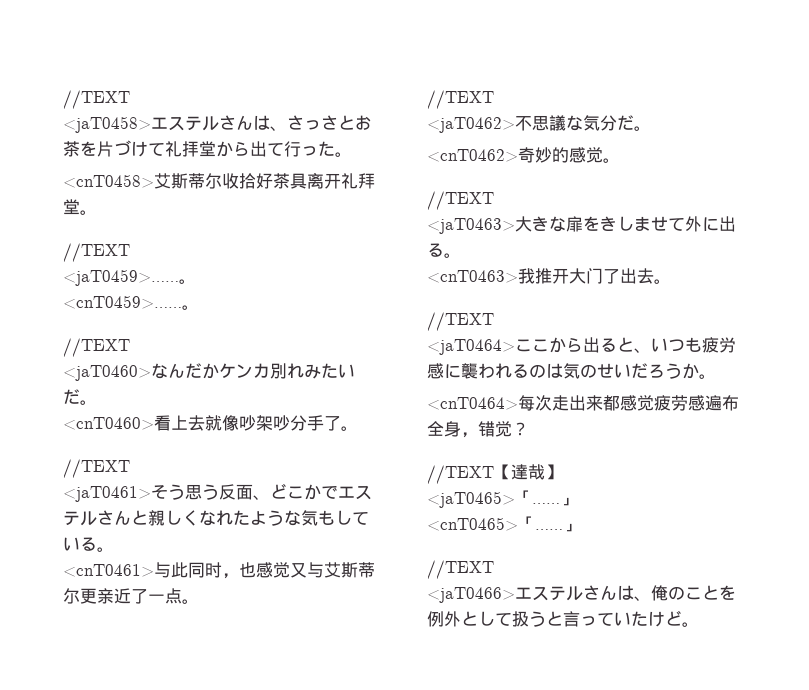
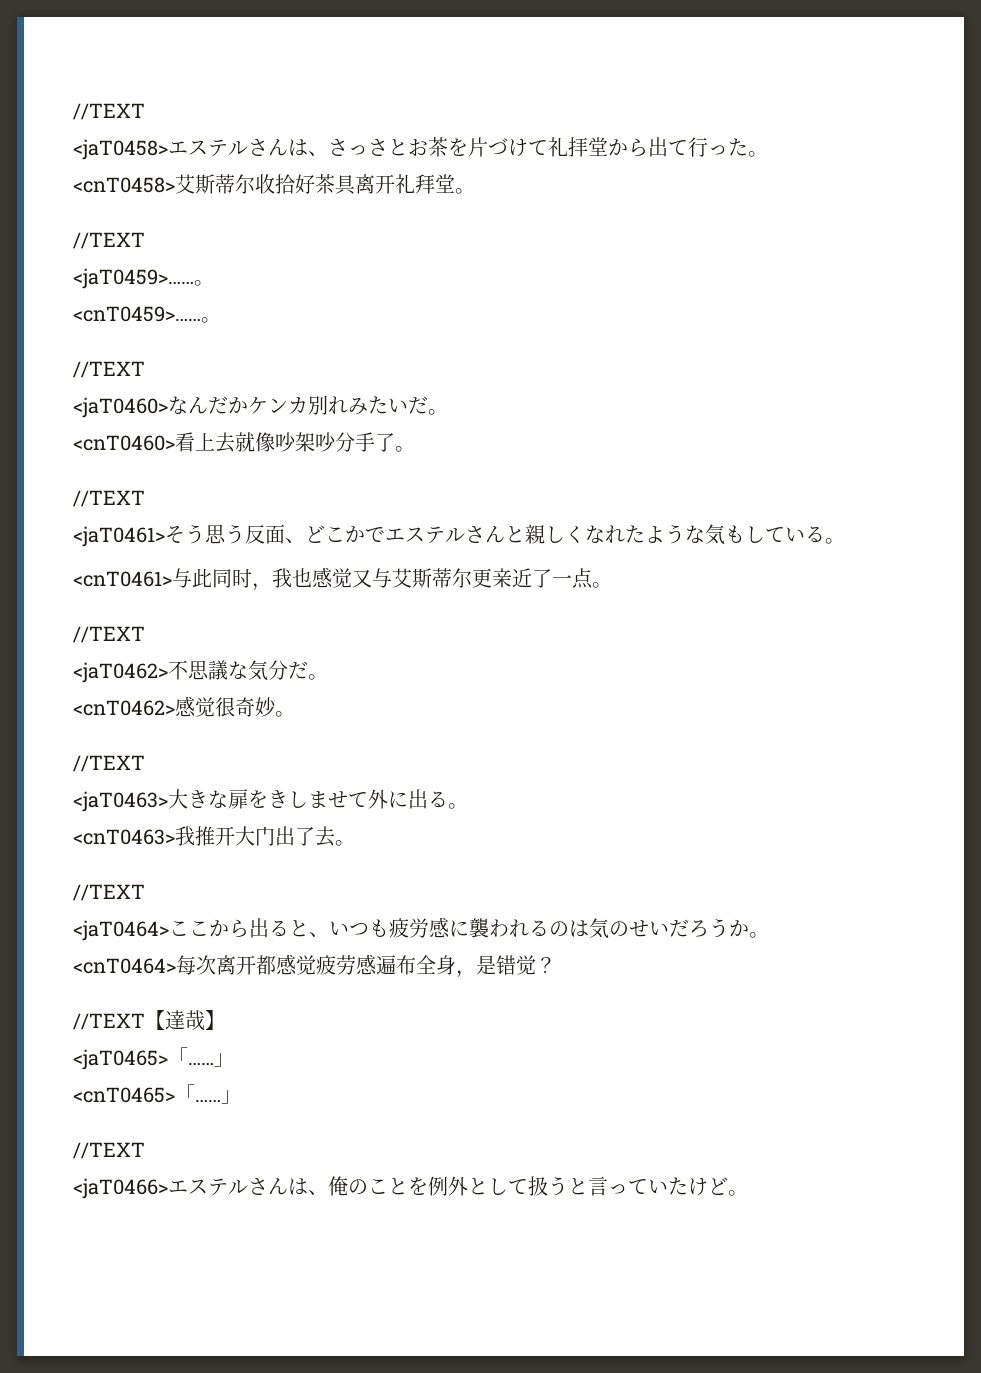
- <cnT0461>与此同时，也感觉又与艾斯蒂尔更亲近了一点。
+ <cnT0461>与此同时，我也感觉又与艾斯蒂尔更亲近了一点。
- <cnT0462>奇妙的感觉。
+ <cnT0462>感觉很奇妙。
- <cnT0463>我推开大门了出去。
+ <cnT0463>我推开大门出了去。
- <cnT0464>每次走出来都感觉疲劳感遍布全身，错觉？
+ <cnT0464>每次离开都感觉疲劳感遍布全身，是错觉？

